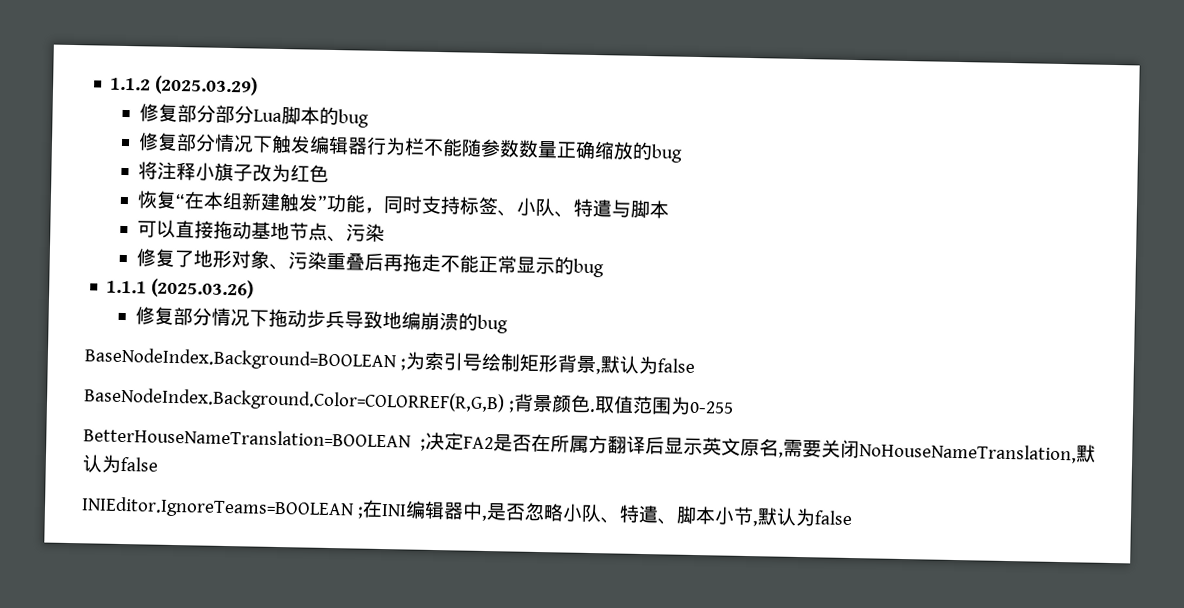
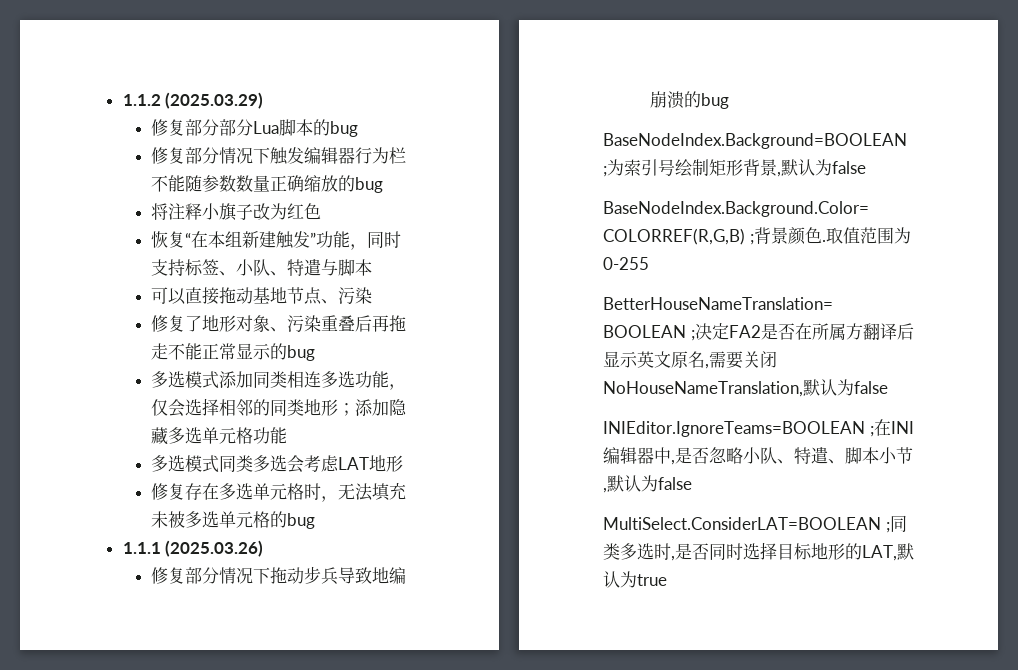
+ 多选模式添加同类相连多选功能，仅会选择相邻的同类地形；添加隐藏多选单元格功能
+ 多选模式同类多选会考虑LAT地形
+ 修复存在多选单元格时，无法填充未被多选单元格的bug
+ MultiSelect.ConsiderLAT=BOOLEAN ;同类多选时,是否同时选择目标地形的LAT,默认为true

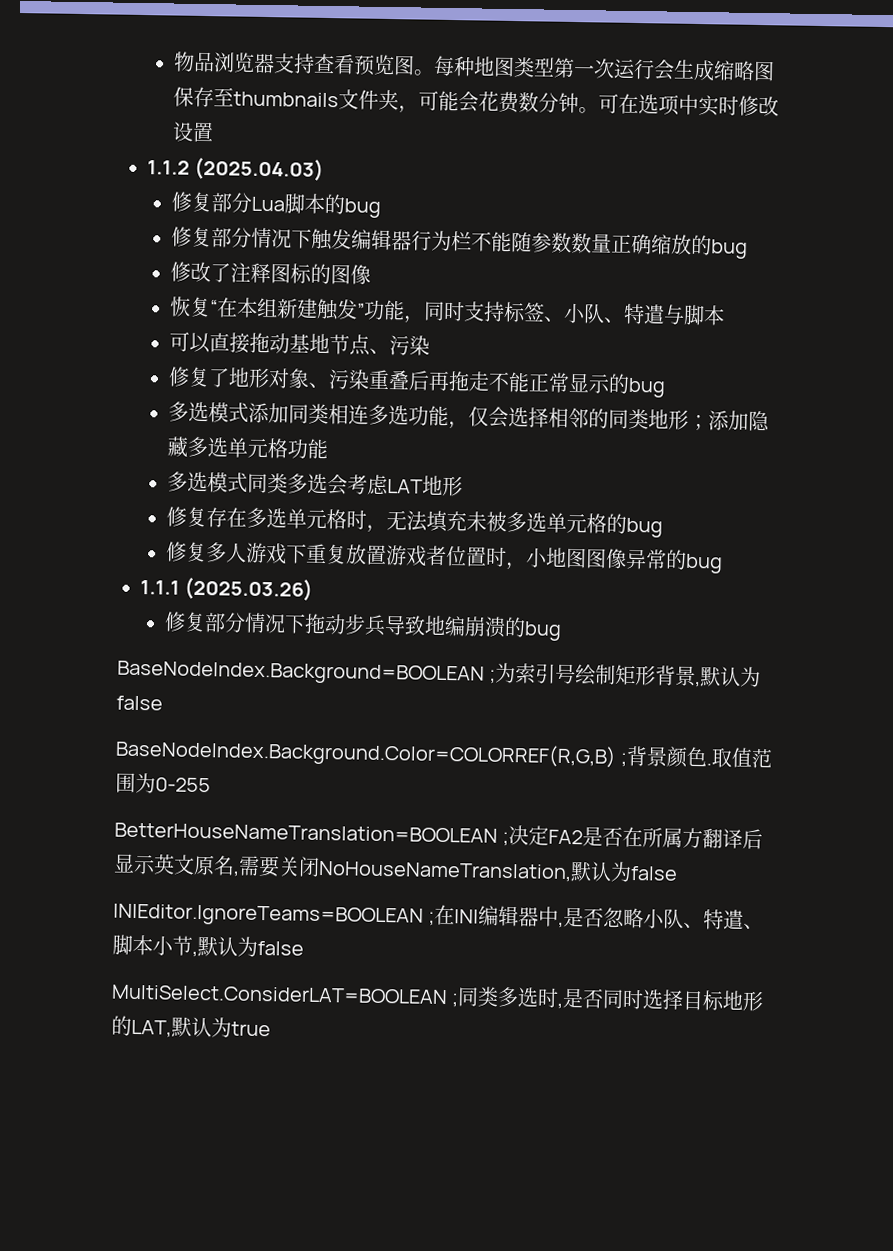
- 1.1.2 (2025.03.29)
- 修复部分部分Lua脚本的bug
+ 物品浏览器支持查看预览图。每种地图类型第一次运行会生成缩略图保存至thumbnails文件夹，可能会花费数分钟。可在选项中实时修改设置
+ 1.1.2 (2025.04.03)
+ 修复部分Lua脚本的bug
- 将注释小旗子改为红色
+ 修改了注释图标的图像
+ 修复多人游戏下重复放置游戏者位置时，小地图图像异常的bug

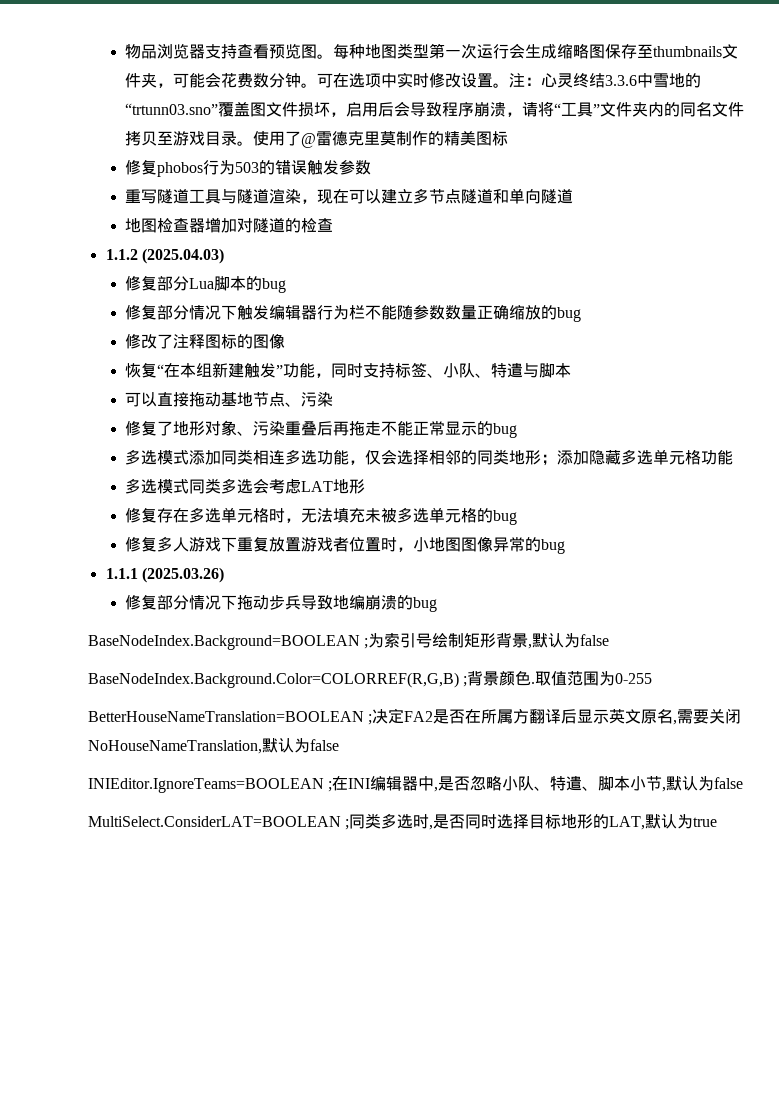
- 可在选项中实时修改设置
+ 可在选项中实时修改设置。注：心灵终结3.3.6中雪地的“trtunn03.sno”覆盖图文件损坏，启用后会导致程序崩溃，请将“工具”文件夹内的同名文件拷贝至游戏目录。使用了@雷德克里莫制作的精美图标
+ 修复phobos行为503的错误触发参数
+ 重写隧道工具与隧道渲染，现在可以建立多节点隧道和单向隧道
+ 地图检查器增加对隧道的检查

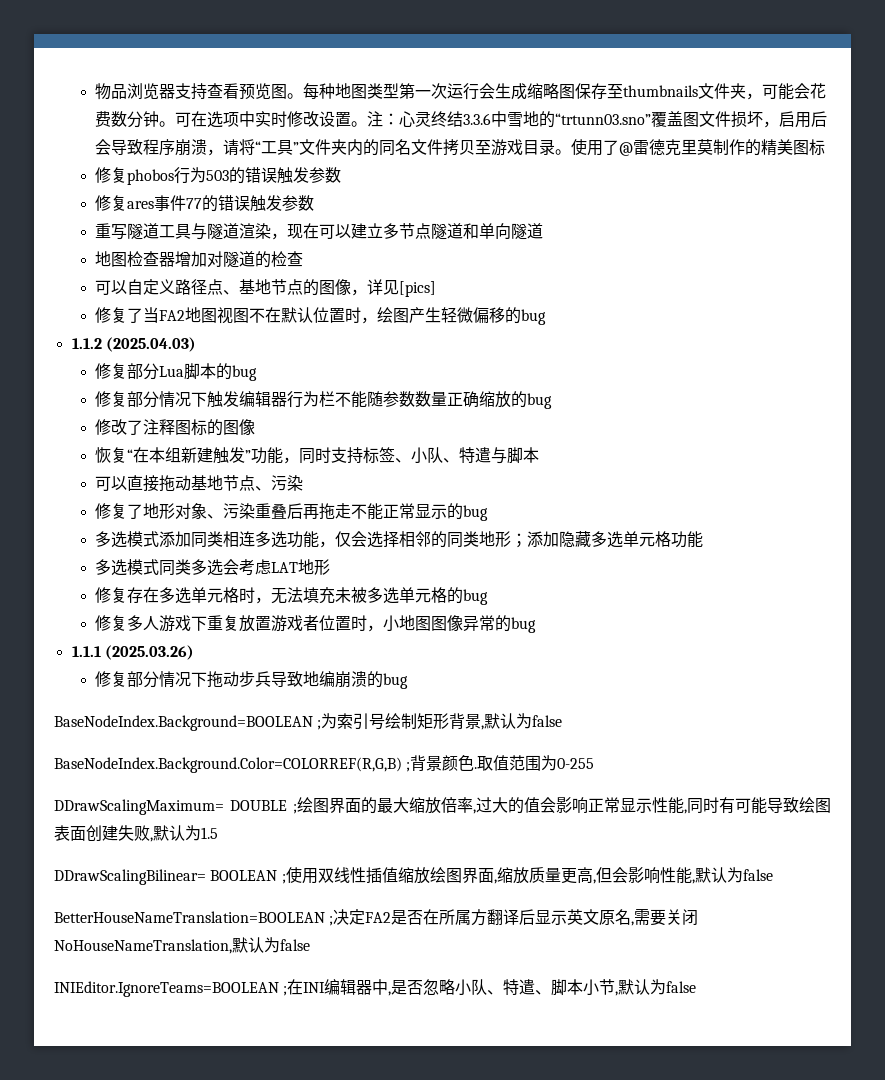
+ 修复ares事件77的错误触发参数
+ 可以自定义路径点、基地节点的图像，详见[pics]
+ 修复了当FA2地图视图不在默认位置时，绘图产生轻微偏移的bug
+ DDrawScalingMaximum= DOUBLE ;绘图界面的最大缩放倍率,过大的值会影响正常显示性能,同时有可能导致绘图表面创建失败,默认为1.5
+ DDrawScalingBilinear= BOOLEAN ;使用双线性插值缩放绘图界面,缩放质量更高,但会影响性能,默认为false
- MultiSelect.ConsiderLAT=BOOLEAN ;同类多选时,是否同时选择目标地形的LAT,默认为true

